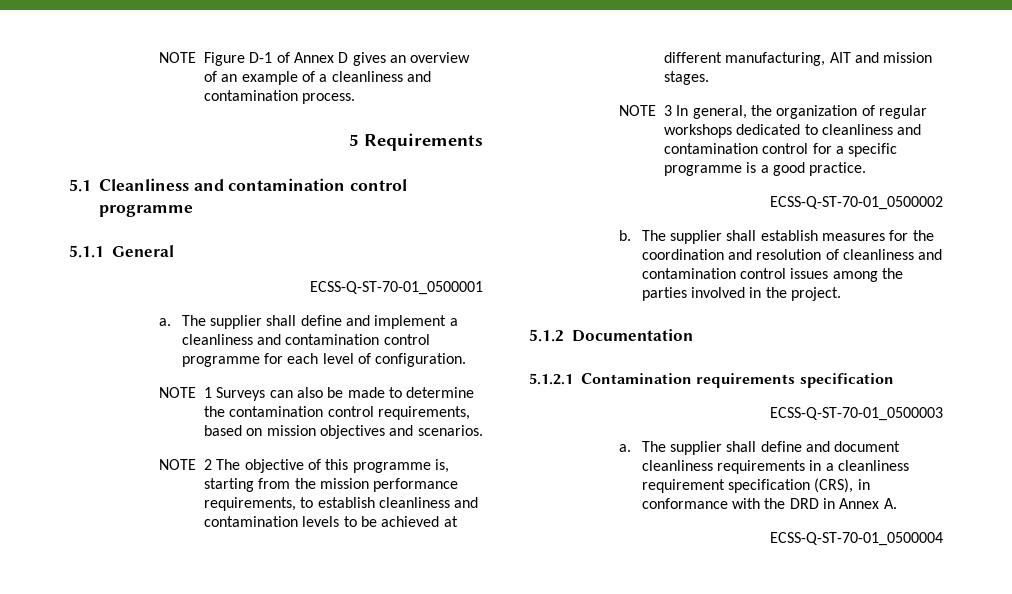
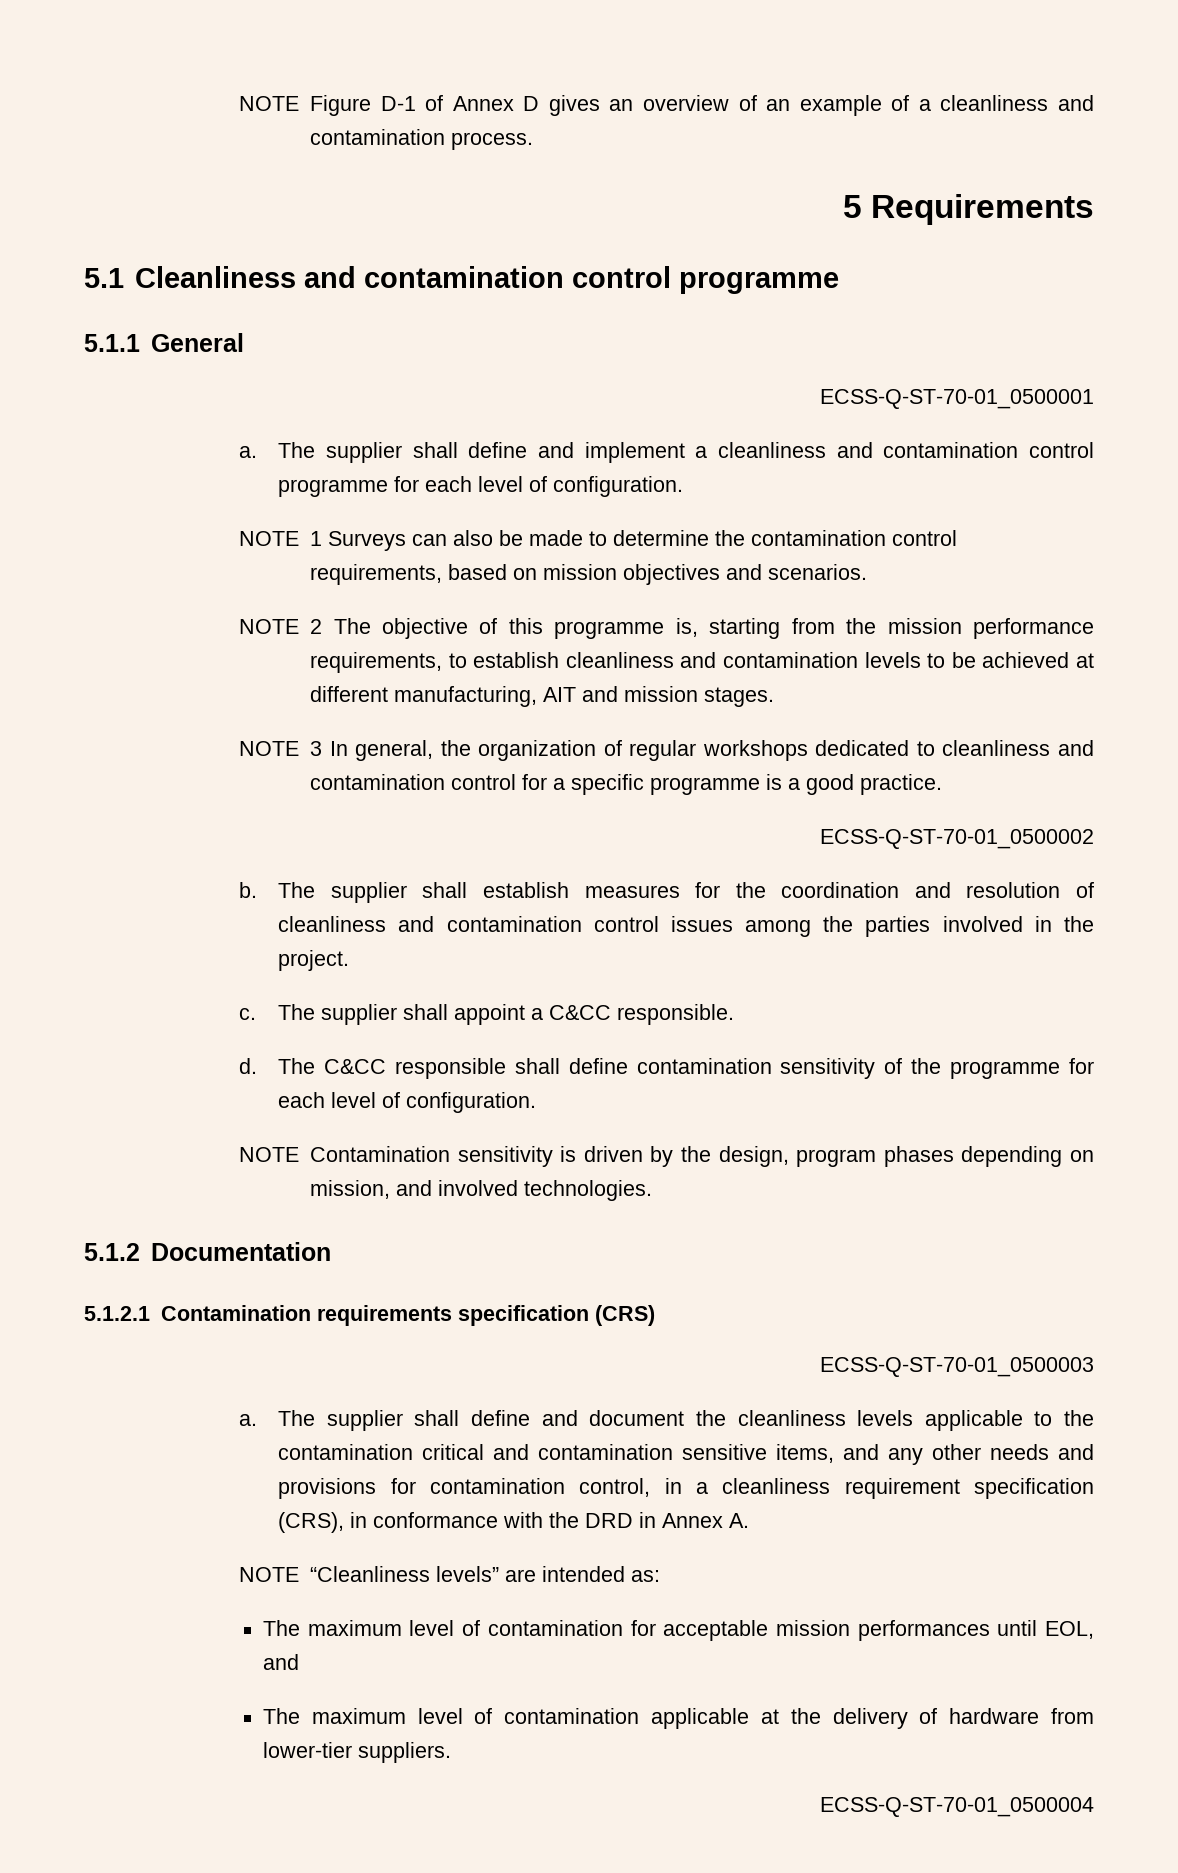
+ c. The supplier shall appoint a C&CC responsible.
+ d. The C&CC responsible shall define contamination sensitivity of the programme for each level of configuration.
+ NOTE Contamination sensitivity is driven by the design, program phases depending on mission, and involved technologies.
- 5.1.2.1 Contamination requirements specification
+ 5.1.2.1 Contamination requirements specification (CRS)
- The supplier shall define and document cleanliness requirements in a cleanliness requirement specification (CRS), in conformance with the DRD in Annex A.
+ The supplier shall define and document the cleanliness levels applicable to the contamination critical and contamination sensitive items, and any other needs and provisions for contamination control, in a cleanliness requirement specification (CRS), in conformance with the DRD in Annex A.
+ NOTE “Cleanliness levels” are intended as:
+ The maximum level of contamination for acceptable mission performances until EOL, and
+ The maximum level of contamination applicable at the delivery of hardware from lower-tier suppliers.

